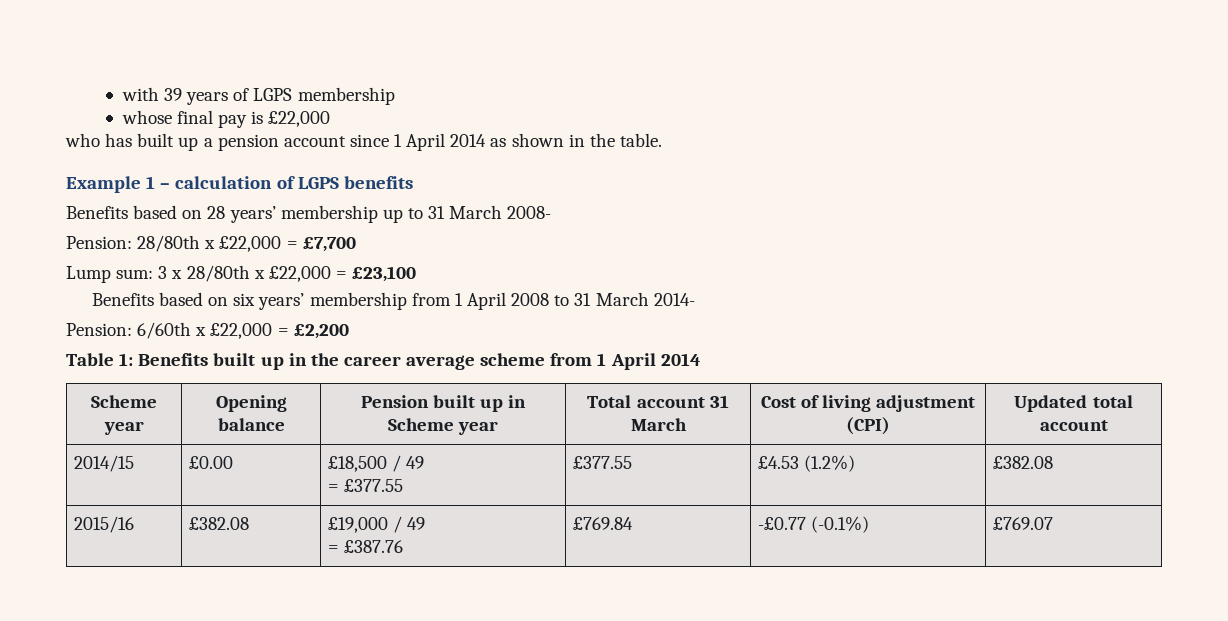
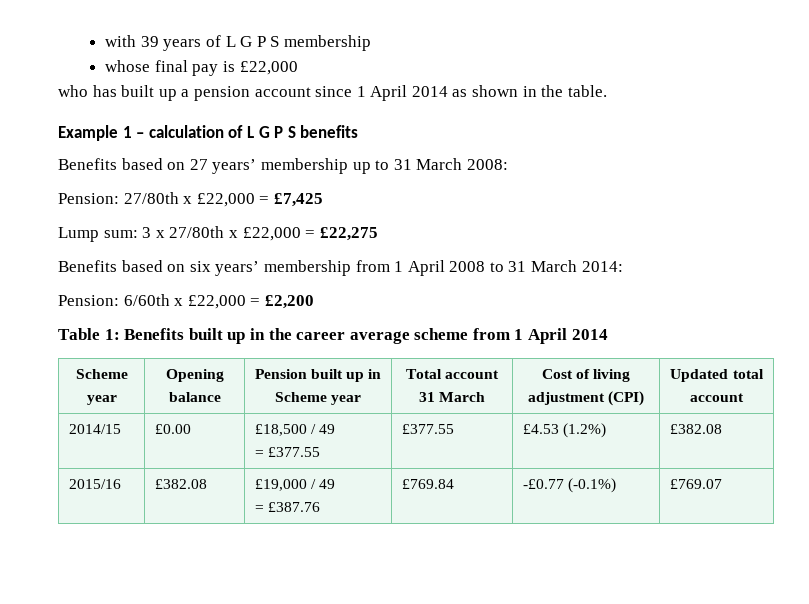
- with 39 years of LGPS membership
+ with 39 years of L G P S membership
- Example 1 – calculation of LGPS benefits
+ Example 1 – calculation of L G P S benefits
- Benefits based on 28 years’ membership up to 31 March 2008-
- Pension: 28/80th x £22,000 = £7,700
+ Benefits based on 27 years’ membership up to 31 March 2008:
+ Pension: 27/80th x £22,000 = £7,425
- Lump sum: 3 x 28/80th x £22,000 = £23,100
+ Lump sum: 3 x 27/80th x £22,000 = £22,275
- Benefits based on six years’ membership from 1 April 2008 to 31 March 2014-
+ Benefits based on six years’ membership from 1 April 2008 to 31 March 2014:

